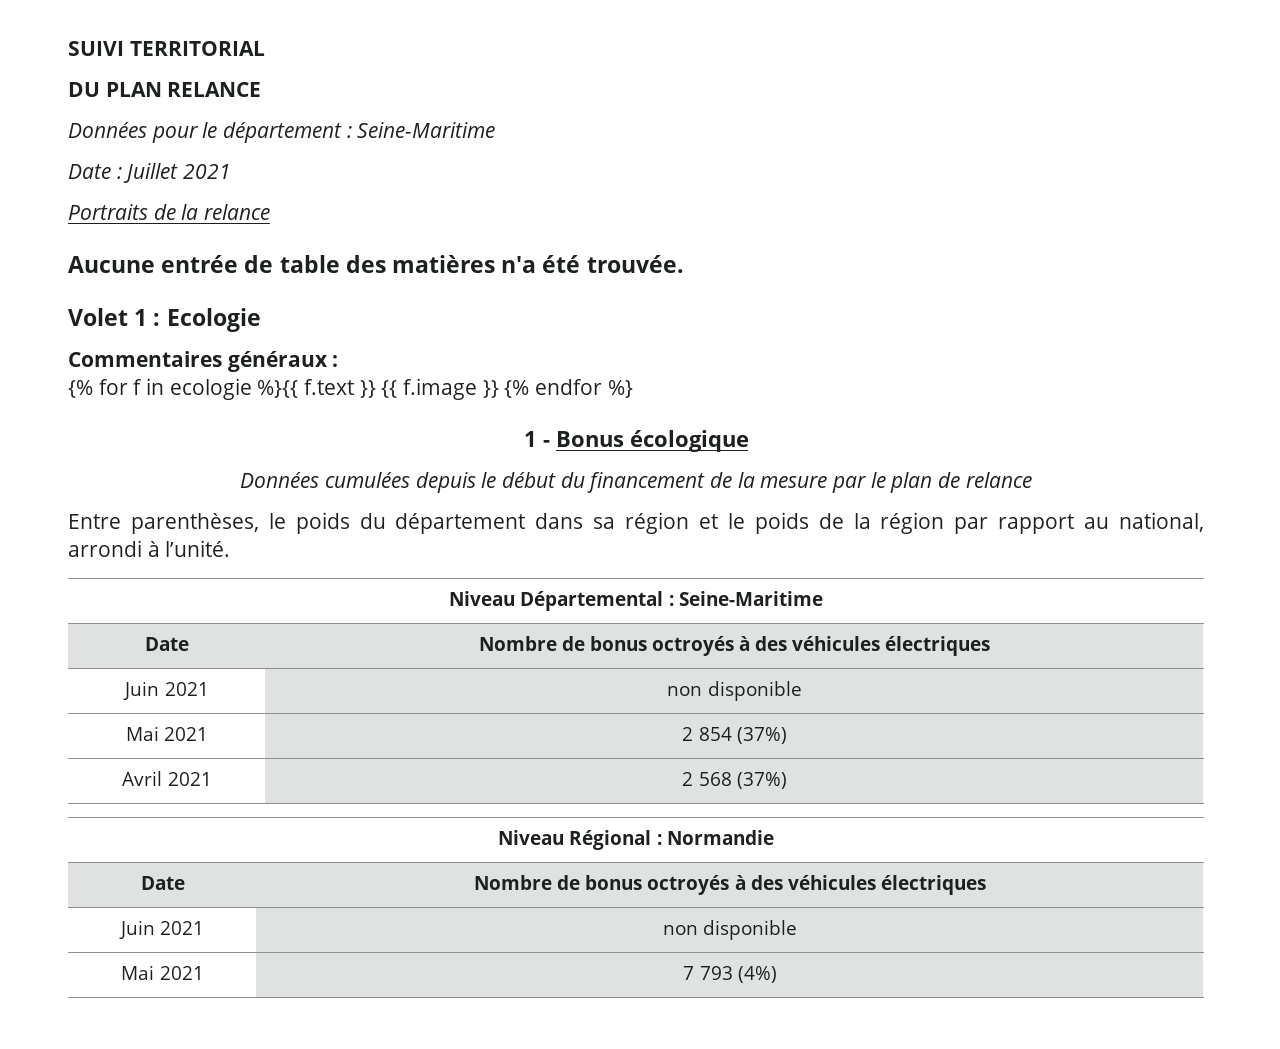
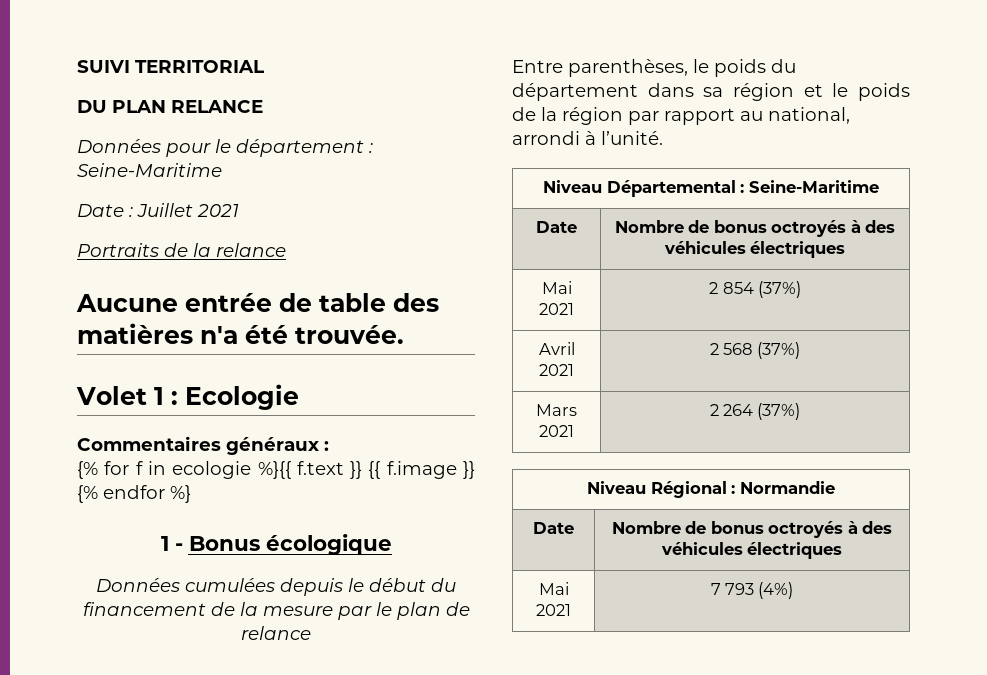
  Niveau Départemental : Seine-Maritime
  Date | Nombre de bonus octroyés à des véhicules électriques
- Juin 2021 | non disponible
+ Mars 2021 | 2 264 (37%)
  Niveau Régional : Normandie
  Date | Nombre de bonus octroyés à des véhicules électriques
- Juin 2021 | non disponible

